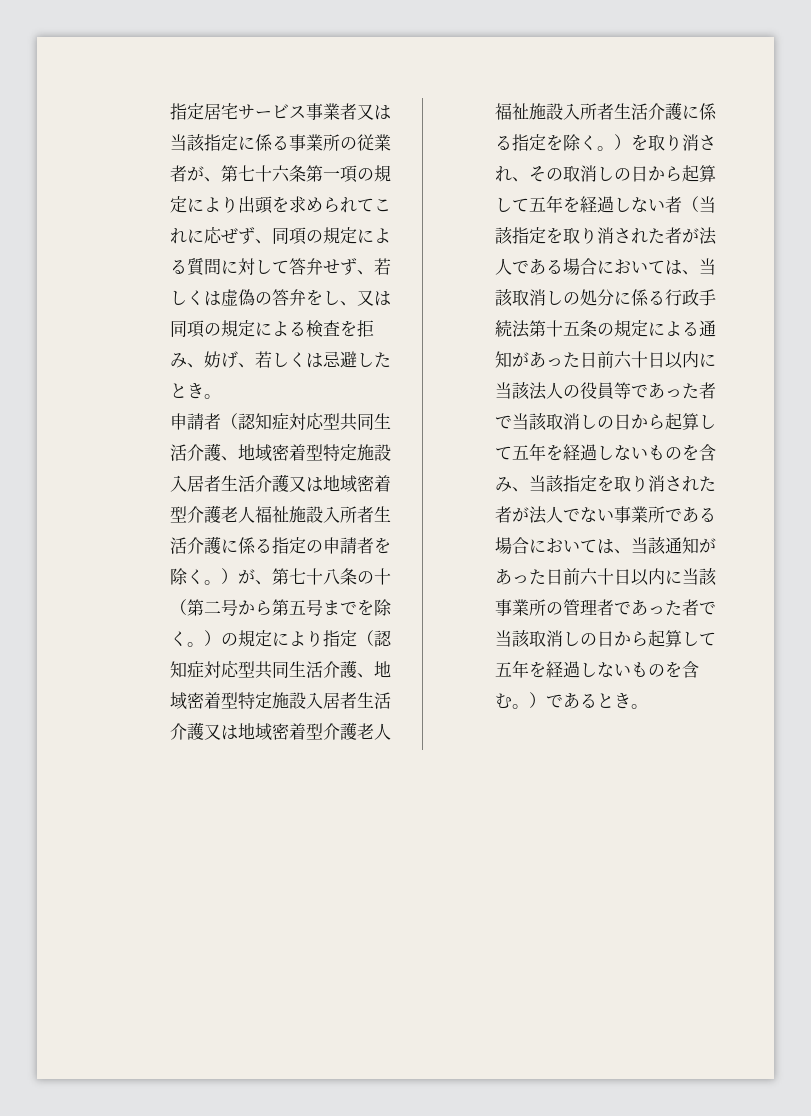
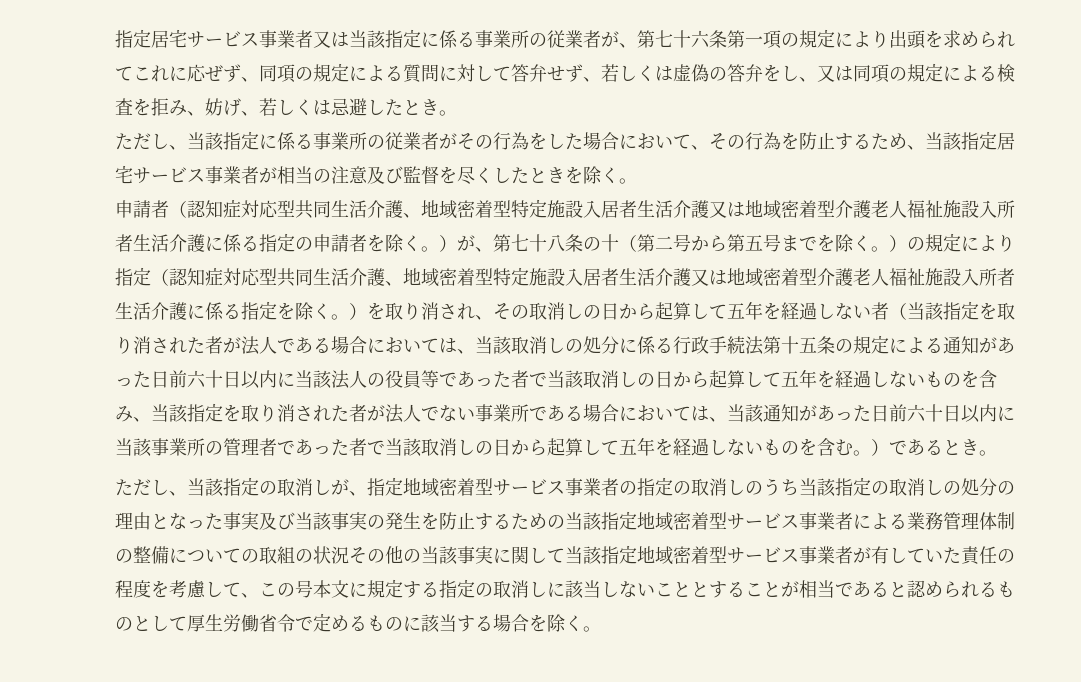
+ ただし、当該指定に係る事業所の従業者がその行為をした場合において、その行為を防止するため、当該指定居宅サービス事業者が相当の注意及び監督を尽くしたときを除く。
+ ただし、当該指定の取消しが、指定地域密着型サービス事業者の指定の取消しのうち当該指定の取消しの処分の理由となった事実及び当該事実の発生を防止するための当該指定地域密着型サービス事業者による業務管理体制の整備についての取組の状況その他の当該事実に関して当該指定地域密着型サービス事業者が有していた責任の程度を考慮して、この号本文に規定する指定の取消しに該当しないこととすることが相当であると認められるものとして厚生労働省令で定めるものに該当する場合を除く。

